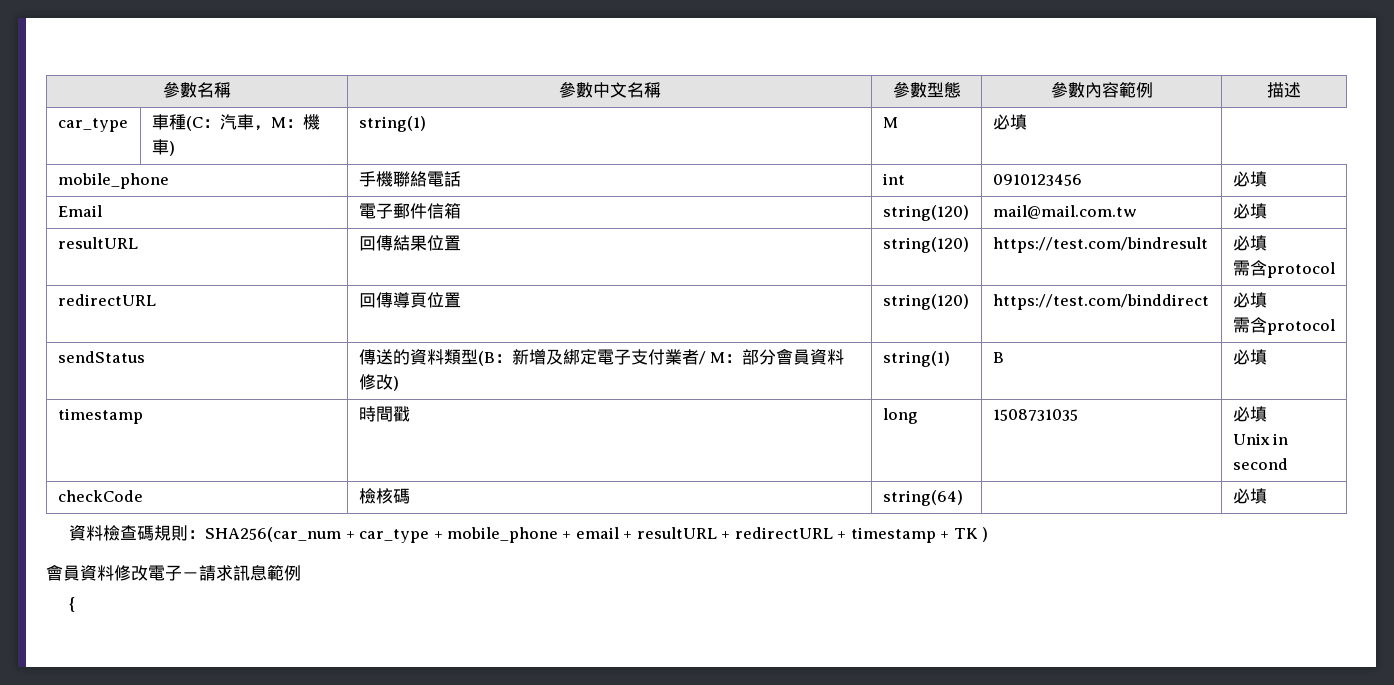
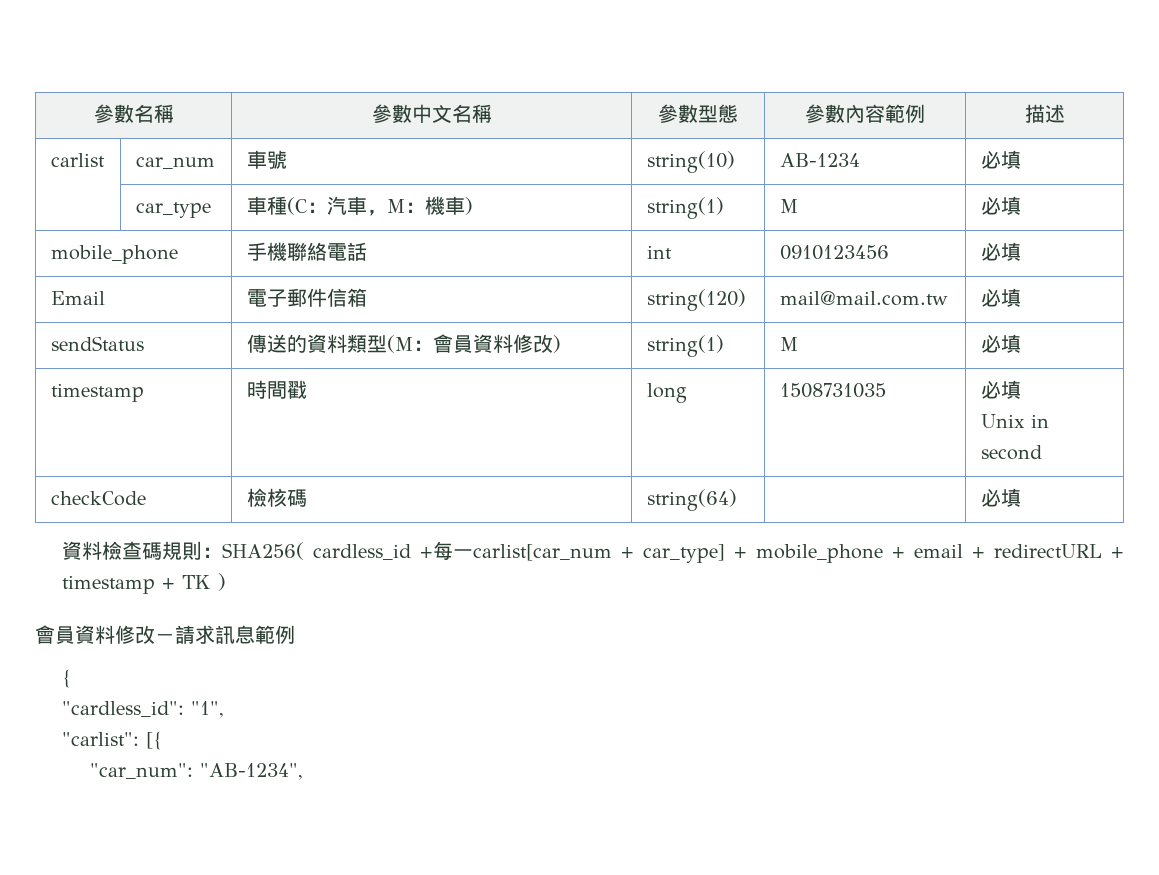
- car_type | 車種(C：汽車，M：機車) | string(1) | M | 必填
+ carlist | car_num | 車號 | string(10) | AB-1234 | 必填
+ | car_type | 車種(C：汽車，M：機車) | string(1) | M | 必填
- resultURL | 回傳結果位置 | string(120) | https://test.com/bindresult | 必填
- 需含protocol
- redirectURL | 回傳導頁位置 | string(120) | https://test.com/binddirect | 必填
- 需含protocol
- sendStatus | 傳送的資料類型(B：新增及綁定電子支付業者/ M：部分會員資料修改) | string(1) | B | 必填
+ sendStatus | 傳送的資料類型(M：會員資料修改) | string(1) | M | 必填
- 資料檢查碼規則：SHA256(car_num + car_type + mobile_phone + email + resultURL + redirectURL + timestamp + TK )
+ 資料檢查碼規則：SHA256( cardless_id +每一carlist[car_num + car_type] + mobile_phone + email + redirectURL + timestamp + TK )
- 會員資料修改電子－請求訊息範例
+ 會員資料修改－請求訊息範例
+ "cardless_id": "1",
+ "carlist": [{
+ "car_num": "AB-1234",

